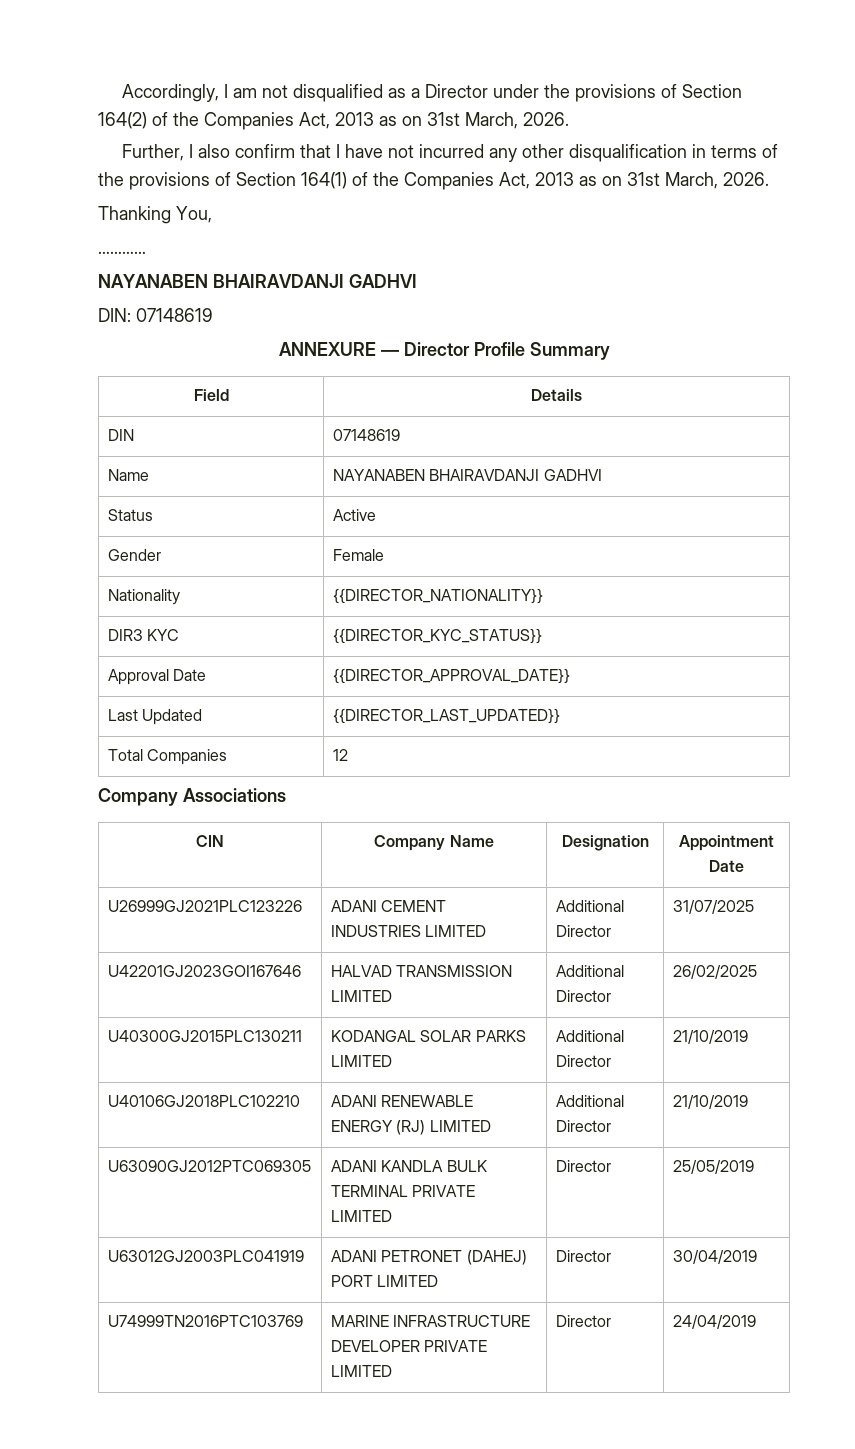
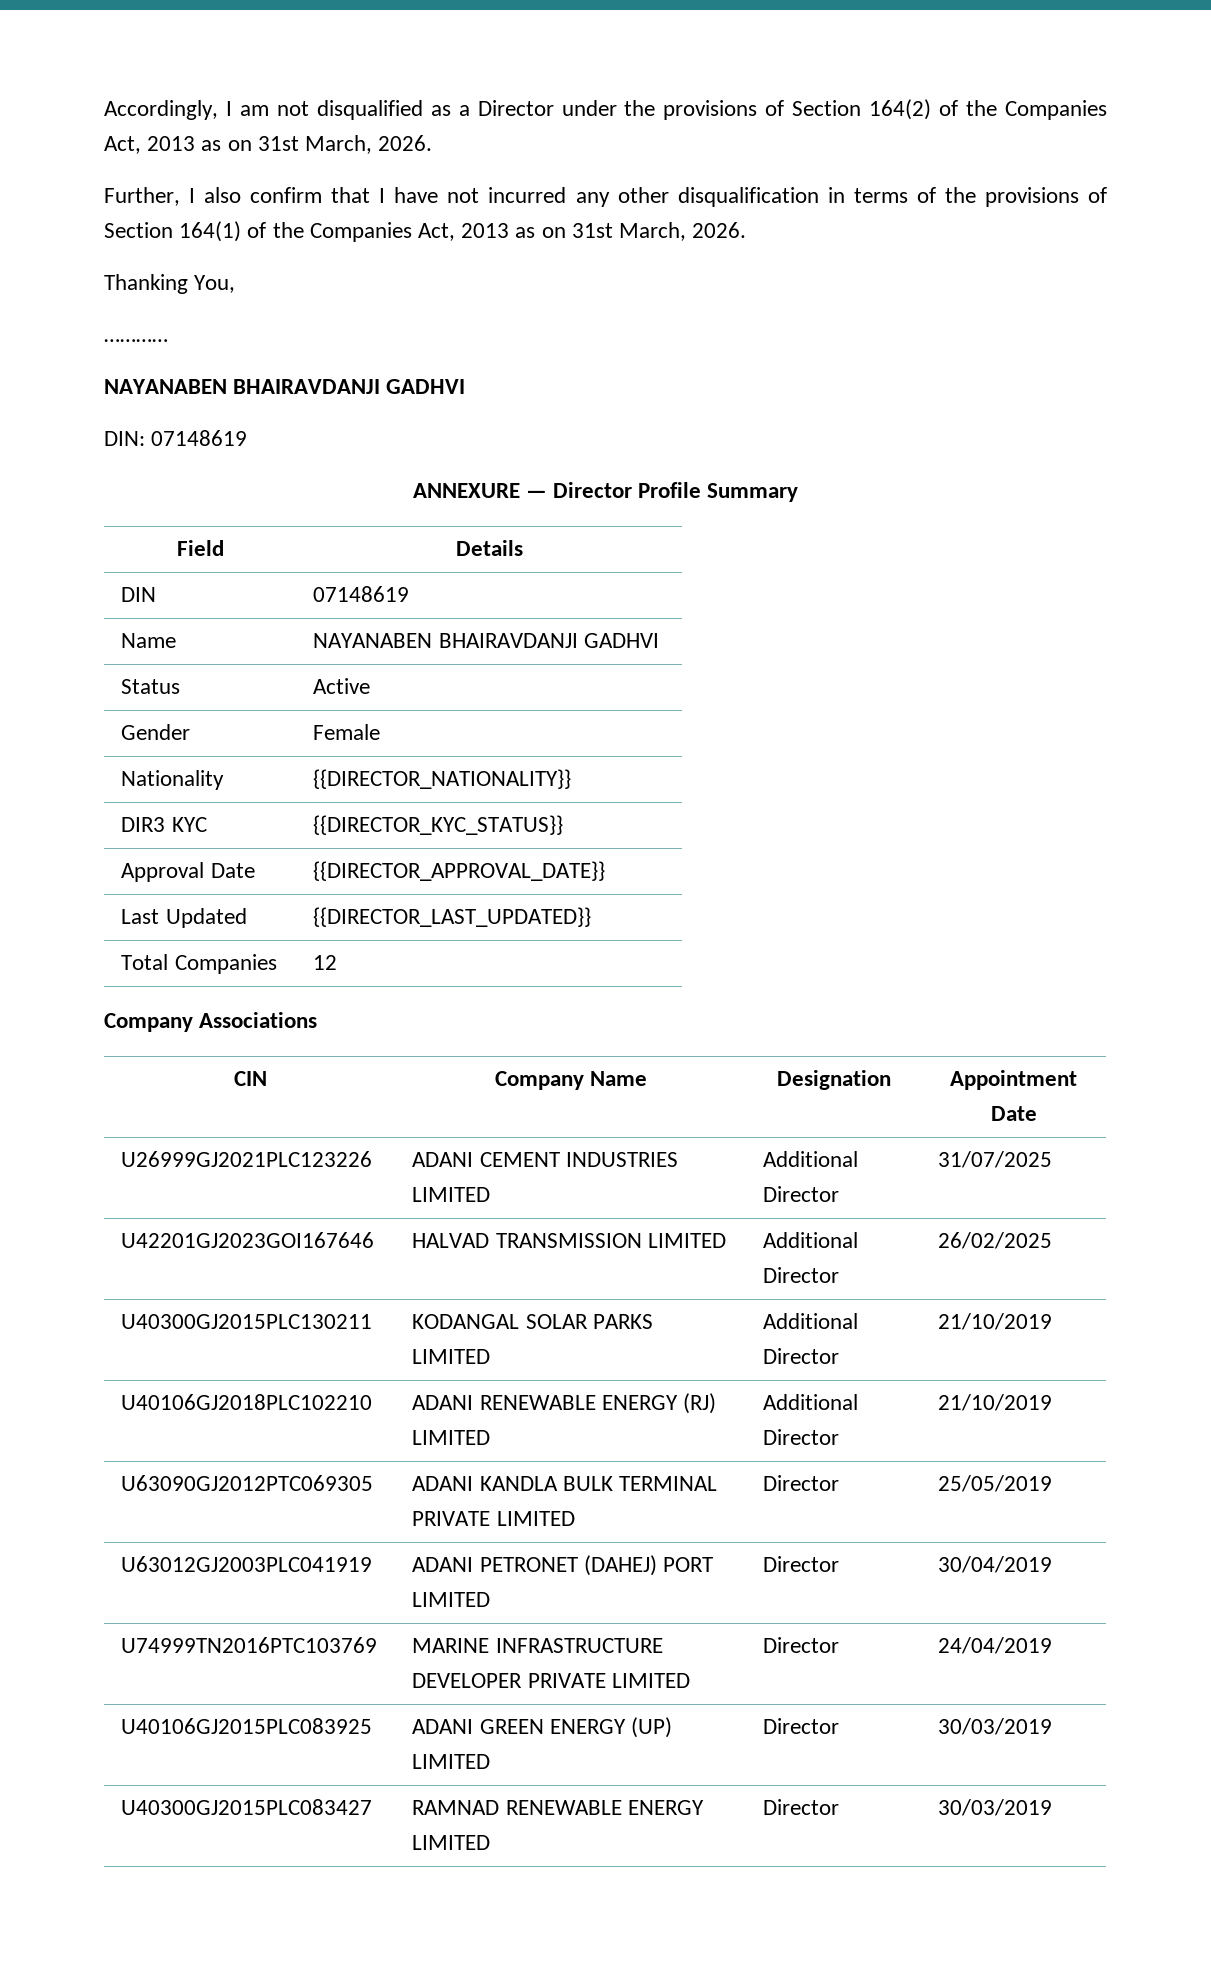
+ U40106GJ2015PLC083925 | ADANI GREEN ENERGY (UP) LIMITED | Director | 30/03/2019
+ U40300GJ2015PLC083427 | RAMNAD RENEWABLE ENERGY LIMITED | Director | 30/03/2019

